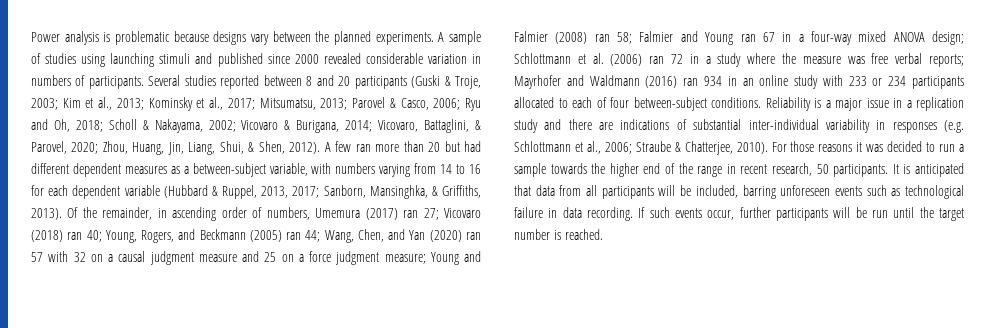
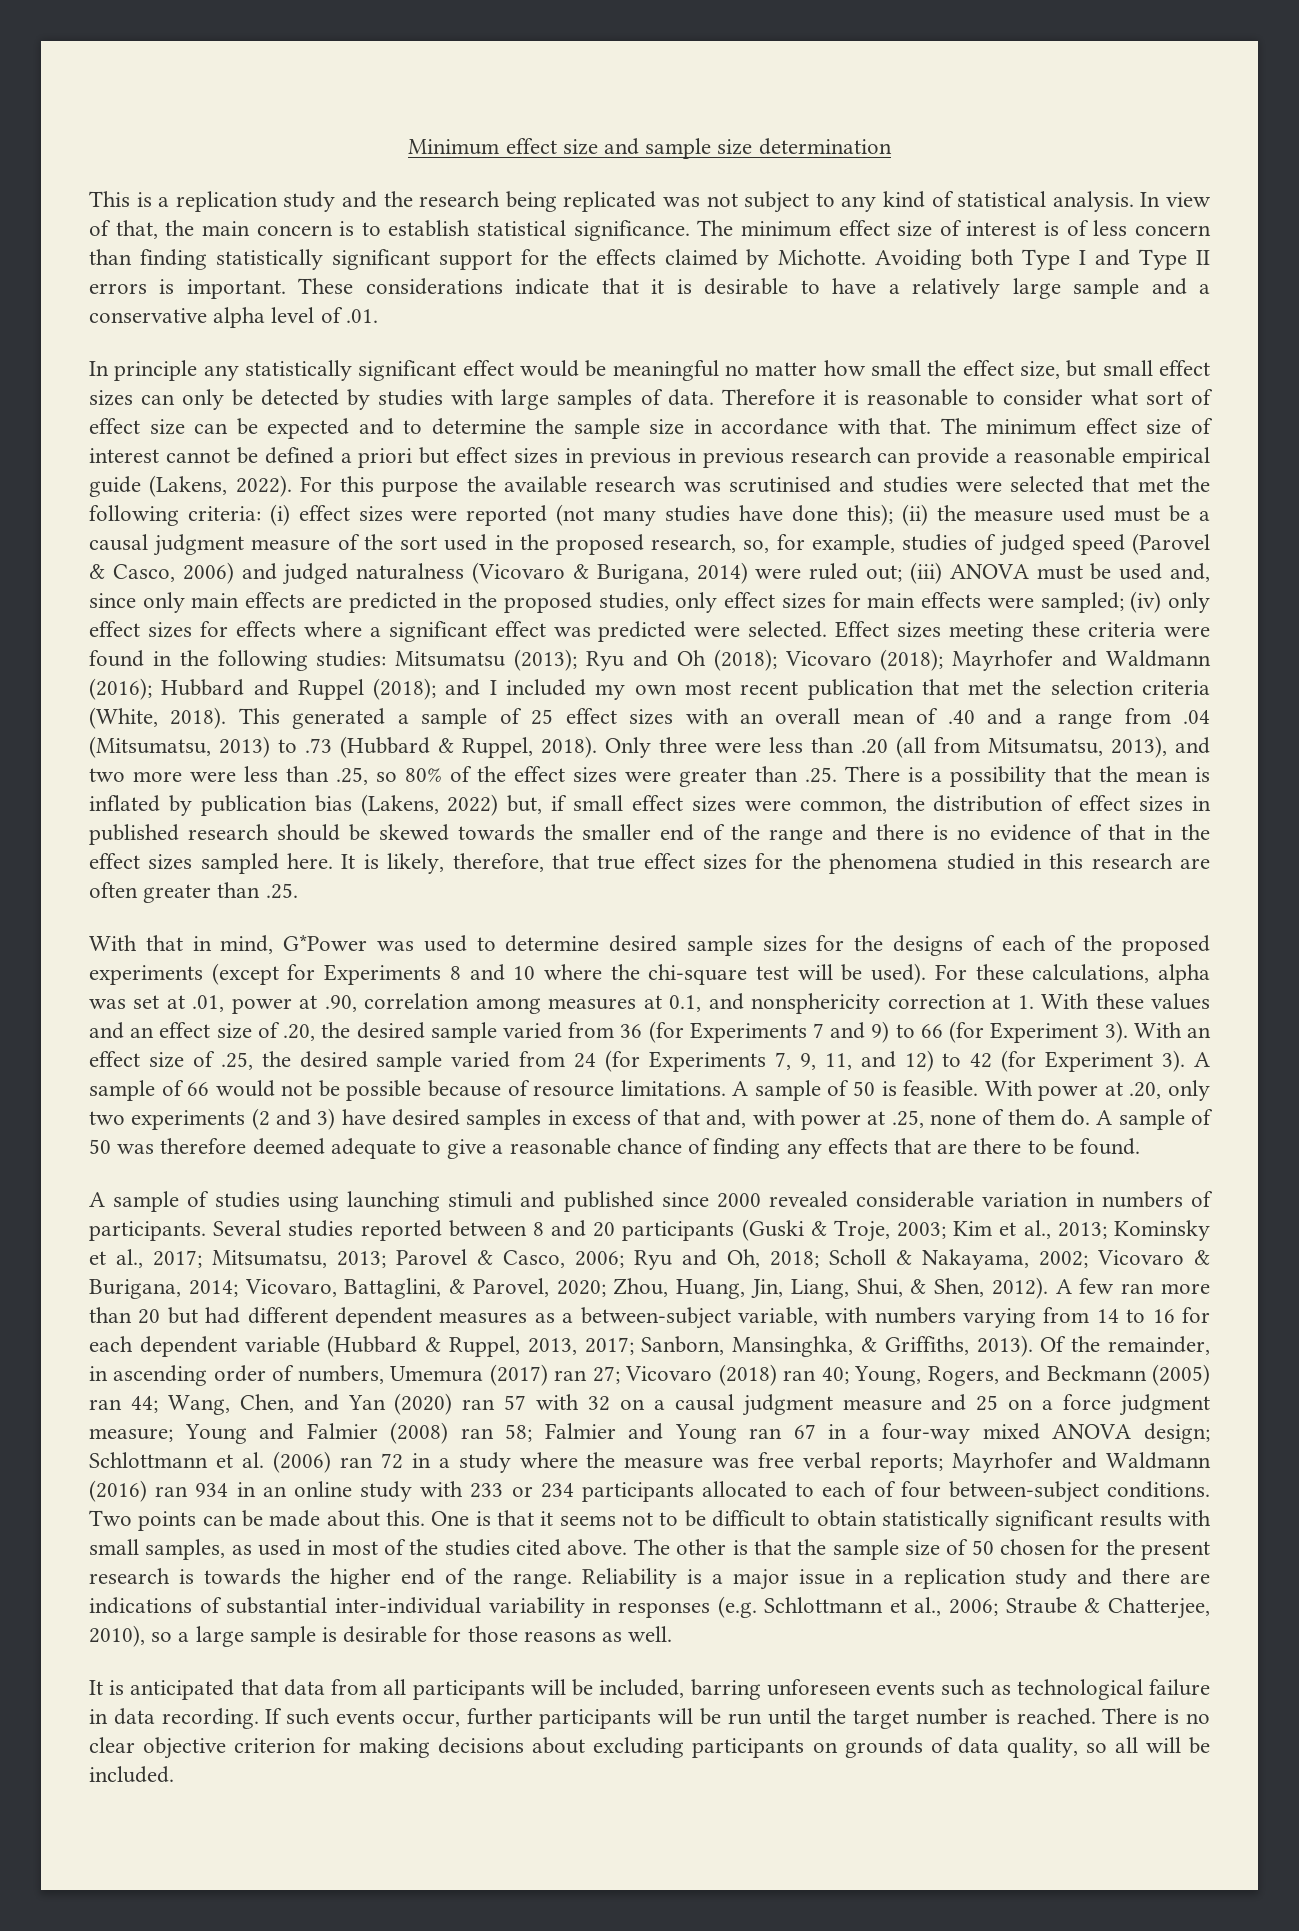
- Power analysis is problematic because designs vary between the planned experiments. A sample of studies using launching stimuli and published since 2000 revealed considerable variation in numbers of participants.
+ Minimum effect size and sample size determination
+ This is a replication study and the research being replicated was not subject to any kind of statistical analysis. In view of that, the main concern is to establish statistical significance. The minimum effect size of interest is of less concern than finding statistically significant support for the effects claimed by Michotte. Avoiding both Type I and Type II errors is important. These considerations indicate that it is desirable to have a relatively large sample and a conservative alpha level of .01.
+ In principle any statistically significant effect would be meaningful no matter how small the effect size, but small effect sizes can only be detected by studies with large samples of data. Therefore it is reasonable to consider what sort of effect size can be expected and to determine the sample size in accordance with that. The minimum effect size of interest cannot be defined a priori but effect sizes in previous in previous research can provide a reasonable empirical guide (Lakens, 2022). For this purpose the available research was scrutinised and studies were selected that met the following criteria: (i) effect sizes were reported (not many studies have done this); (ii) the measure used must be a causal judgment measure of the sort used in the proposed research, so, for example, studies of judged speed (Parovel & Casco, 2006) and judged naturalness (Vicovaro & Burigana, 2014) were ruled out; (iii) ANOVA must be used and, since only main effects are predicted in the proposed studies, only effect sizes for main effects were sampled; (iv) only effect sizes for effects where a significant effect was predicted were selected. Effect sizes meeting these criteria were found in the following studies: Mitsumatsu (2013); Ryu and Oh (2018); Vicovaro (2018); Mayrhofer and Waldmann (2016); Hubbard and Ruppel (2018); and I included my own most recent publication that met the selection criteria (White, 2018). This generated a sample of 25 effect sizes with an overall mean of .40 and a range from .04 (Mitsumatsu, 2013) to .73 (Hubbard & Ruppel, 2018). Only three were less than .20 (all from Mitsumatsu, 2013), and two more were less than .25, so 80% of the effect sizes were greater than .25. There is a possibility that the mean is inflated by publication bias (Lakens, 2022) but, if small effect sizes were common, the distribution of effect sizes in published research should be skewed towards the smaller end of the range and there is no evidence of that in the effect sizes sampled here. It is likely, therefore, that true effect sizes for the phenomena studied in this research are often greater than .25.
+ With that in mind, G*Power was used to determine desired sample sizes for the designs of each of the proposed experiments (except for Experiments 8 and 10 where the chi-square test will be used). For these calculations, alpha was set at .01, power at .90, correlation among measures at 0.1, and nonsphericity correction at 1. With these values and an effect size of .20, the desired sample varied from 36 (for Experiments 7 and 9) to 66 (for Experiment 3). With an effect size of .25, the desired sample varied from 24 (for Experiments 7, 9, 11, and 12) to 42 (for Experiment 3). A sample of 66 would not be possible because of resource limitations. A sample of 50 is feasible. With power at .20, only two experiments (2 and 3) have desired samples in excess of that and, with power at .25, none of them do. A sample of 50 was therefore deemed adequate to give a reasonable chance of finding any effects that are there to be found.
+ A sample of studies using launching stimuli and published since 2000 revealed considerable variation in numbers of participants.
+ Two points can be made about this. One is that it seems not to be difficult to obtain statistically significant results with small samples, as used in most of the studies cited above. The other is that the sample size of 50 chosen for the present research is towards the higher end of the range.
- Reliability is a major issue in a replication study and there are indications of substantial inter-individual variability in responses (e.g. Schlottmann et al., 2006; Straube & Chatterjee, 2010). For those reasons it was decided to run a sample towards the higher end of the range in recent research, 50 participants. It is anticipated that data from all participants will be included, barring unforeseen events such as technological failure in data recording.
+ Reliability is a major issue in a replication study and there are indications of substantial inter-individual variability in responses (e.g. Schlottmann et al., 2006; Straube & Chatterjee, 2010), so a large sample is desirable for those reasons as well.
+ It is anticipated that data from all participants will be included, barring unforeseen events such as technological failure in data recording.
+ There is no clear objective criterion for making decisions about excluding participants on grounds of data quality, so all will be included.

